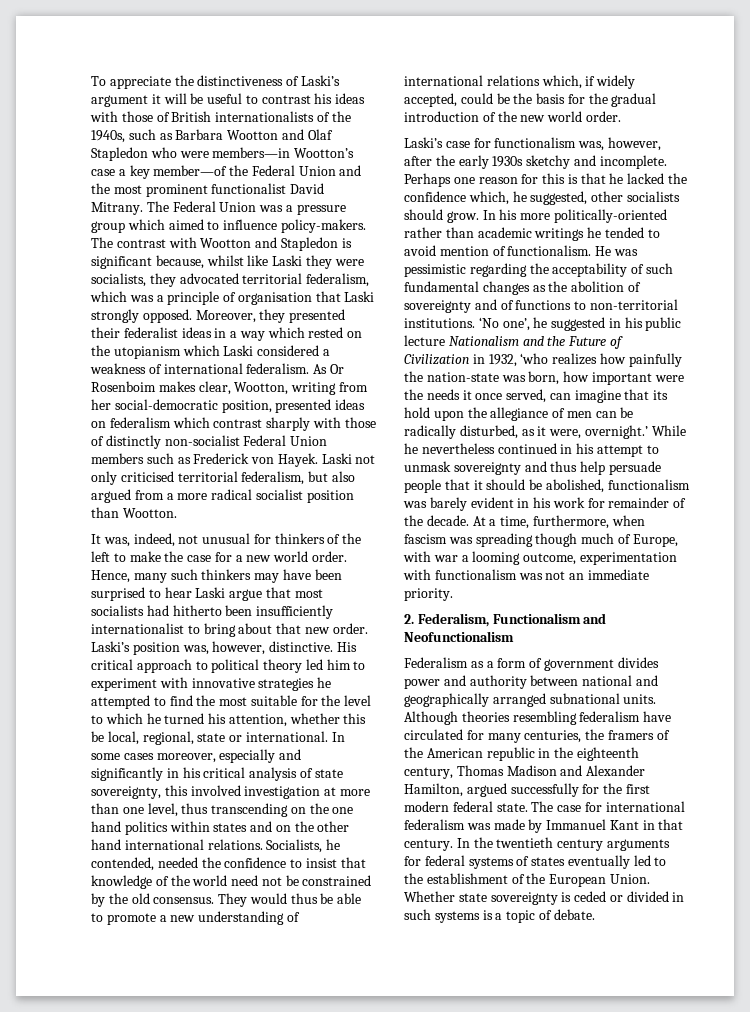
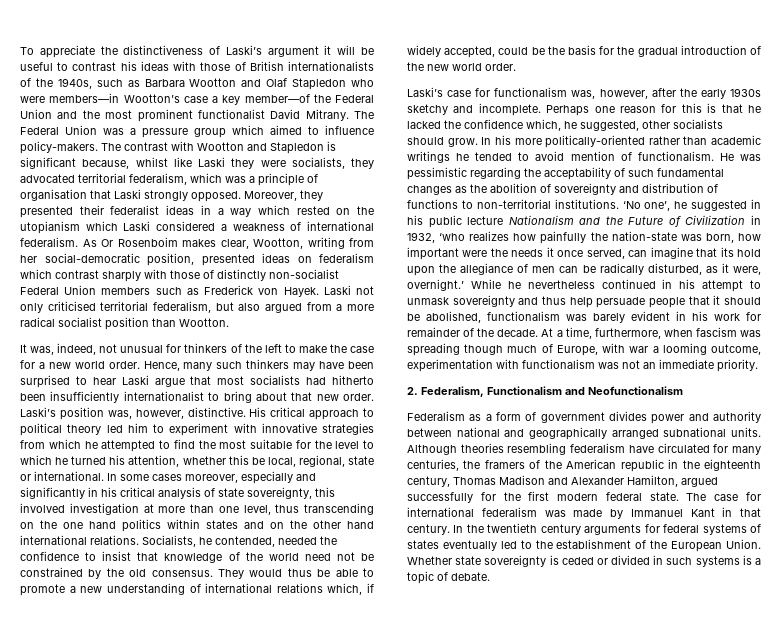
- His critical approach to political theory led him to experiment with innovative strategies he attempted to find the most suitable for the level to which he turned his attention, whether this be local, regional, state or international.
+ His critical approach to political theory led him to experiment with innovative strategies from which he attempted to find the most suitable for the level to which he turned his attention, whether this be local, regional, state or international.
- He was pessimistic regarding the acceptability of such fundamental changes as the abolition of sovereignty and of functions to non-territorial institutions.
+ He was pessimistic regarding the acceptability of such fundamental changes as the abolition of sovereignty and distribution of functions to non-territorial institutions.

